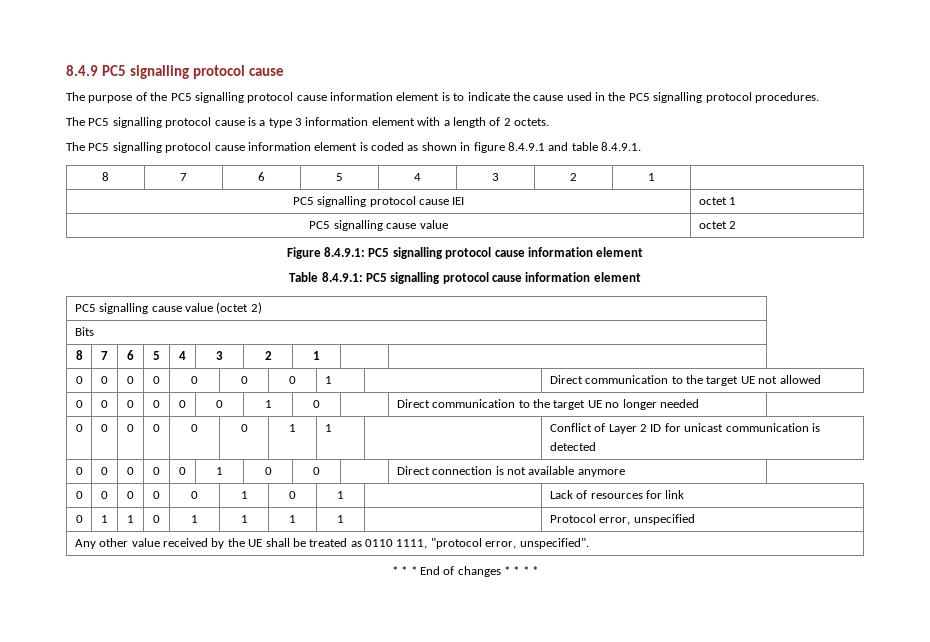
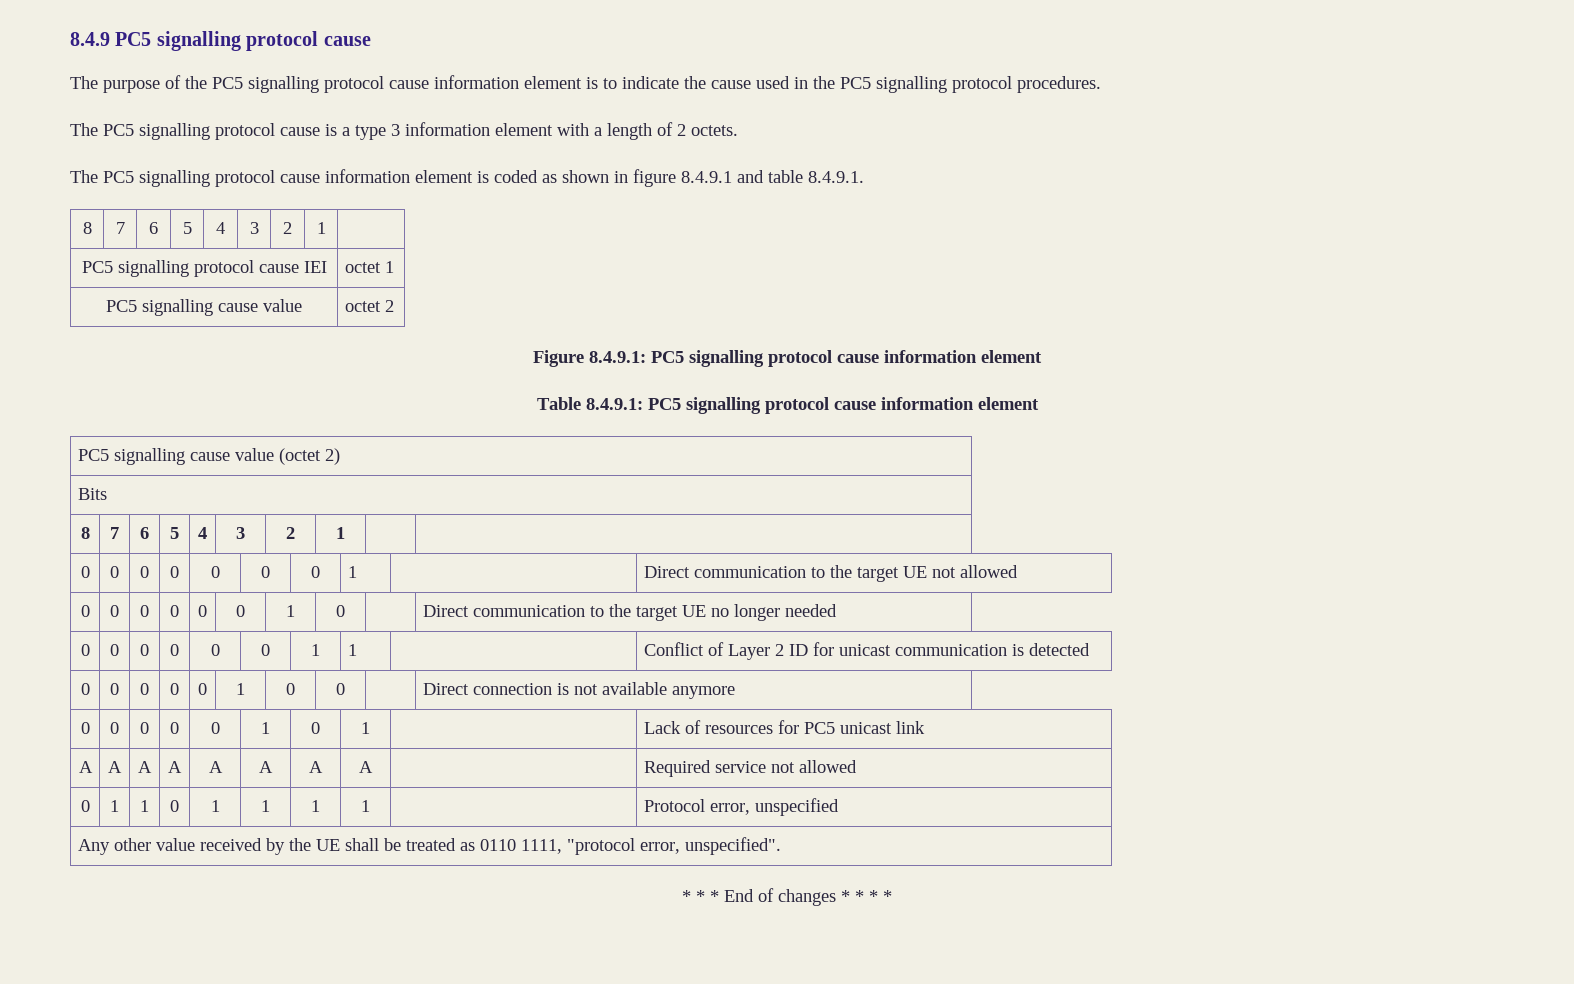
- 0 | 0 | 0 | 0 | 0 | 1 | 0 | 1 | | Lack of resources for link
+ 0 | 0 | 0 | 0 | 0 | 1 | 0 | 1 | | Lack of resources for PC5 unicast link
+ A | A | A | A | A | A | A | A | | Required service not allowed

